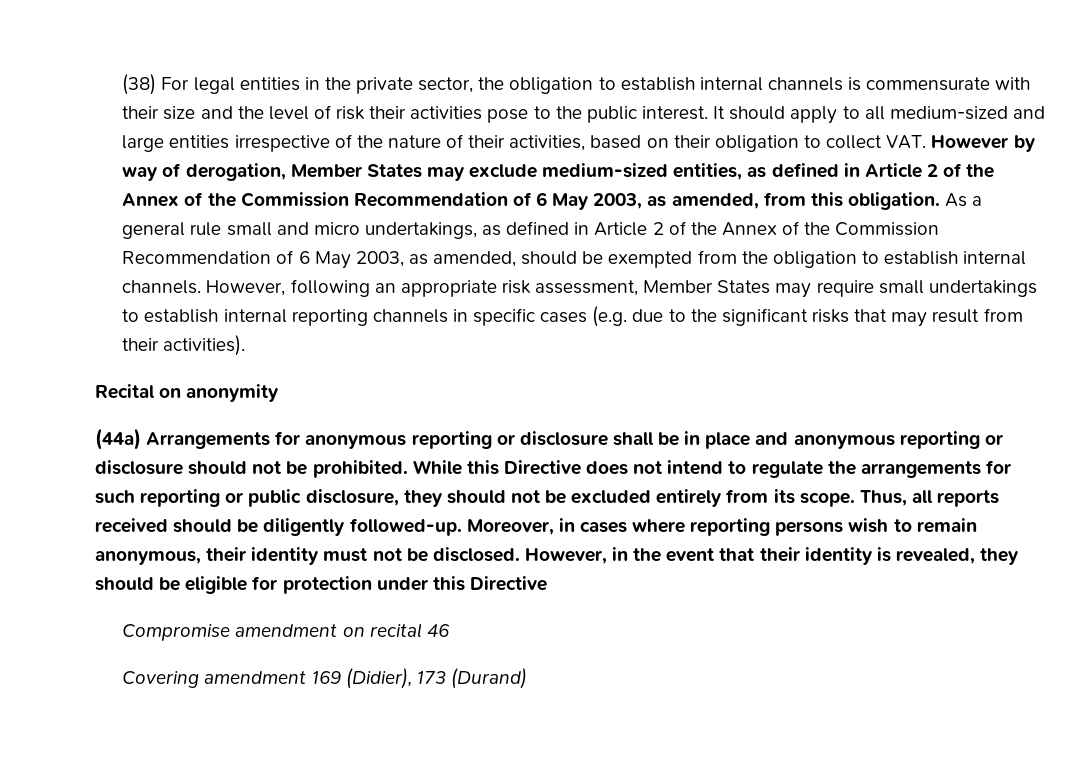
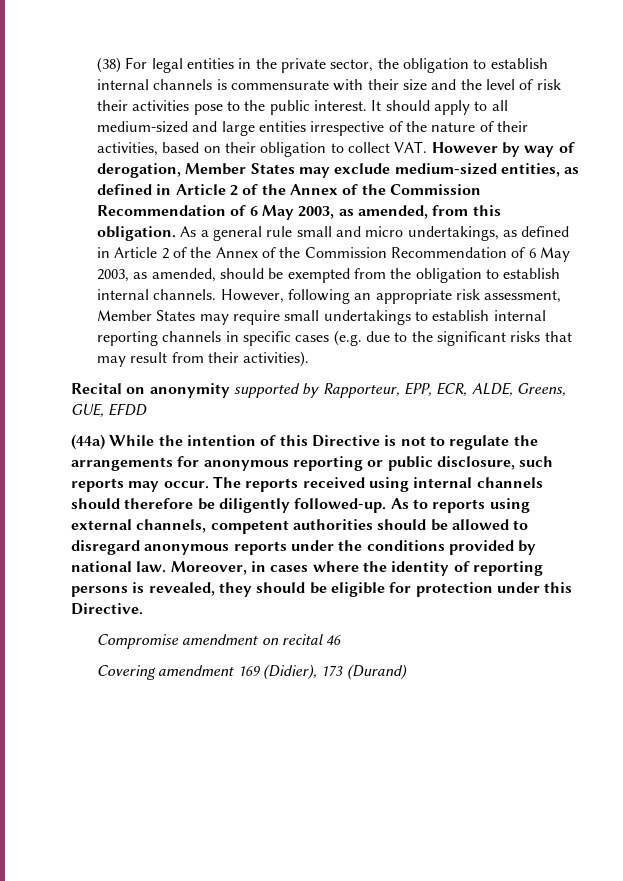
- Recital on anonymity
- (44a) Arrangements for anonymous reporting or disclosure shall be in place and anonymous reporting or disclosure should not be prohibited. While this Directive does not intend to regulate the arrangements for such reporting or public disclosure, they should not be excluded entirely from its scope. Thus, all reports received should be diligently followed-up. Moreover, in cases where reporting persons wish to remain anonymous, their identity must not be disclosed. However, in the event that their identity is revealed, they should be eligible for protection under this Directive
+ Recital on anonymity supported by Rapporteur, EPP, ECR, ALDE, Greens, GUE, EFDD
+ (44a) While the intention of this Directive is not to regulate the arrangements for anonymous reporting or public disclosure, such reports may occur. The reports received using internal channels should therefore be diligently followed-up. As to reports using external channels, competent authorities should be allowed to disregard anonymous reports under the conditions provided by national law. Moreover, in cases where the identity of reporting persons is revealed, they should be eligible for protection under this Directive.

